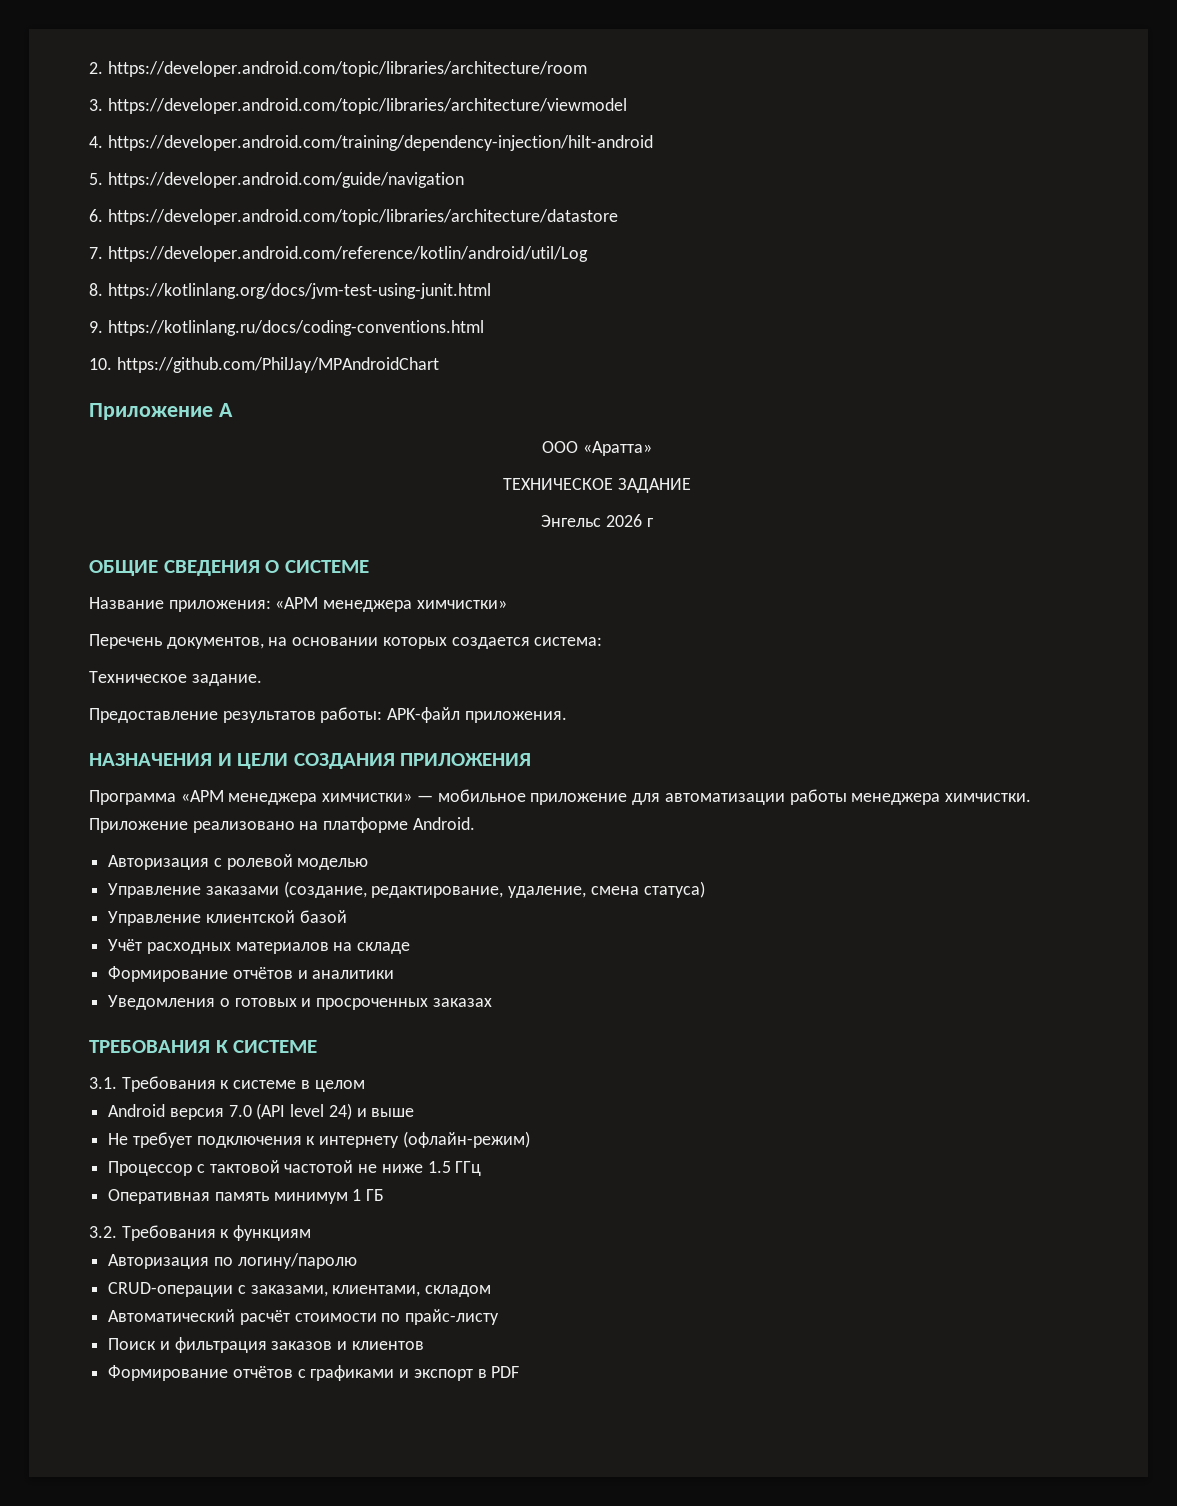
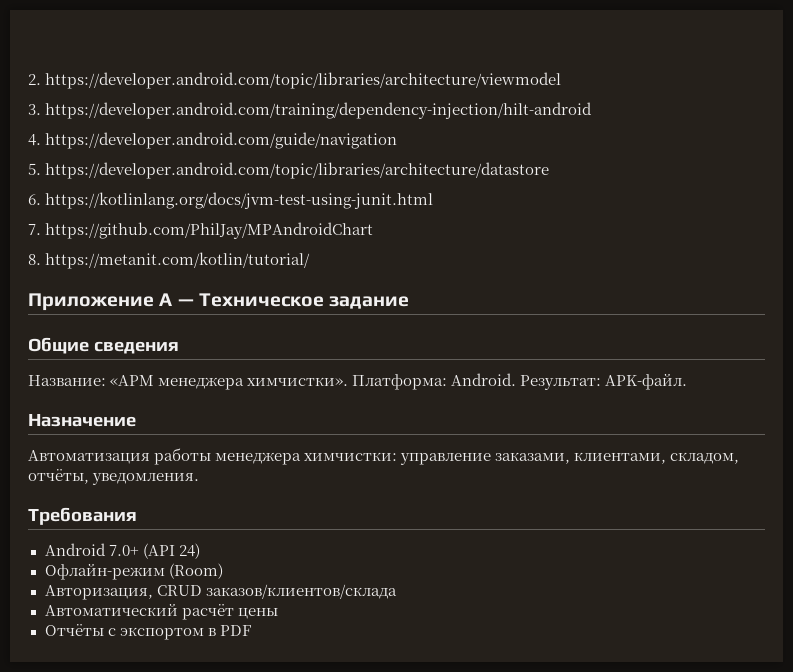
- 2. https://developer.android.com/topic/libraries/architecture/room
+ 2. https://developer.android.com/topic/libraries/architecture/viewmodel
- 3. https://developer.android.com/topic/libraries/architecture/viewmodel
+ 3. https://developer.android.com/training/dependency-injection/hilt-android
- 4. https://developer.android.com/training/dependency-injection/hilt-android
+ 4. https://developer.android.com/guide/navigation
- 5. https://developer.android.com/guide/navigation
+ 5. https://developer.android.com/topic/libraries/architecture/datastore
- 6. https://developer.android.com/topic/libraries/architecture/datastore
+ 6. https://kotlinlang.org/docs/jvm-test-using-junit.html
- 7. https://developer.android.com/reference/kotlin/android/util/Log
+ 7. https://github.com/PhilJay/MPAndroidChart
- 8. https://kotlinlang.org/docs/jvm-test-using-junit.html
- 9. https://kotlinlang.ru/docs/coding-conventions.html
- 10. https://github.com/PhilJay/MPAndroidChart
- Приложение А
- ООО «Аратта»
- ТЕХНИЧЕСКОЕ ЗАДАНИЕ
- Энгельс 2026 г
- ОБЩИЕ СВЕДЕНИЯ О СИСТЕМЕ
- Название приложения: «АРМ менеджера химчистки»
- Перечень документов, на основании которых создается система:
- Техническое задание.
- Предоставление результатов работы: APK-файл приложения.
- НАЗНАЧЕНИЯ И ЦЕЛИ СОЗДАНИЯ ПРИЛОЖЕНИЯ
- Программа «АРМ менеджера химчистки» — мобильное приложение для автоматизации работы менеджера химчистки. Приложение реализовано на платформе Android.
- Авторизация с ролевой моделью
- Управление заказами (создание, редактирование, удаление, смена статуса)
- Управление клиентской базой
- Учёт расходных материалов на складе
- Формирование отчётов и аналитики
- Уведомления о готовых и просроченных заказах
- ТРЕБОВАНИЯ К СИСТЕМЕ
- 3.1. Требования к системе в целом
- Android версия 7.0 (API level 24) и выше
- Не требует подключения к интернету (офлайн-режим)
- Процессор с тактовой частотой не ниже 1.5 ГГц
- Оперативная память минимум 1 ГБ
- 3.2. Требования к функциям
- Авторизация по логину/паролю
- CRUD-операции с заказами, клиентами, складом
- Автоматический расчёт стоимости по прайс-листу
- Поиск и фильтрация заказов и клиентов
- Формирование отчётов с графиками и экспорт в PDF
+ 8. https://metanit.com/kotlin/tutorial/
+ Приложение А — Техническое задание
+ Общие сведения
+ Название: «АРМ менеджера химчистки». Платформа: Android. Результат: APK-файл.
+ Назначение
+ Автоматизация работы менеджера химчистки: управление заказами, клиентами, складом, отчёты, уведомления.
+ Требования
+ Android 7.0+ (API 24)
+ Офлайн-режим (Room)
+ Авторизация, CRUD заказов/клиентов/склада
+ Автоматический расчёт цены
+ Отчёты с экспортом в PDF

